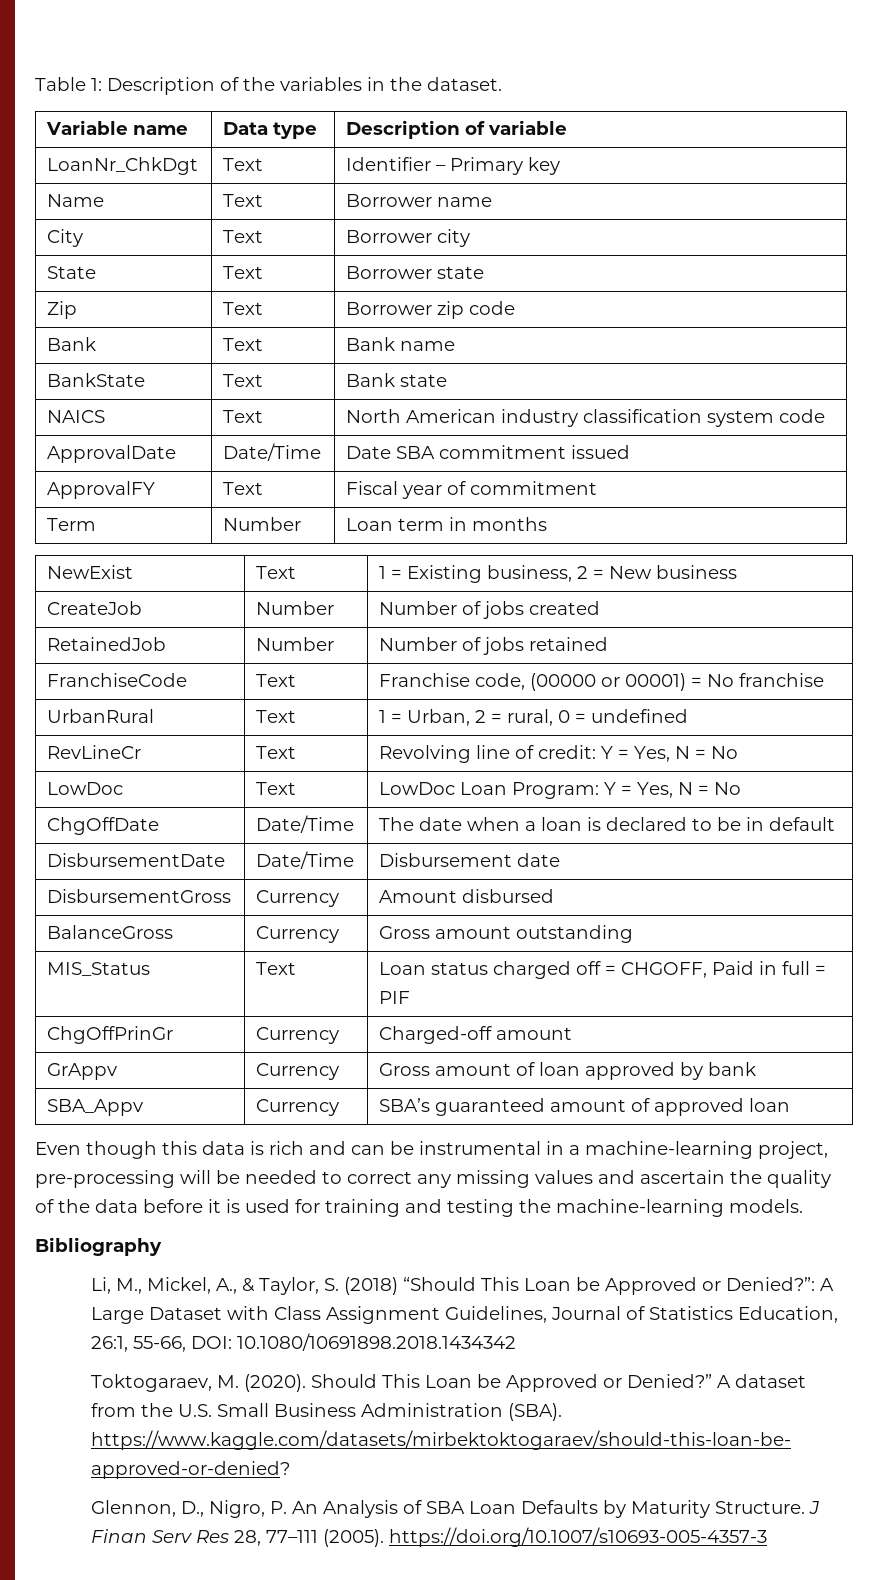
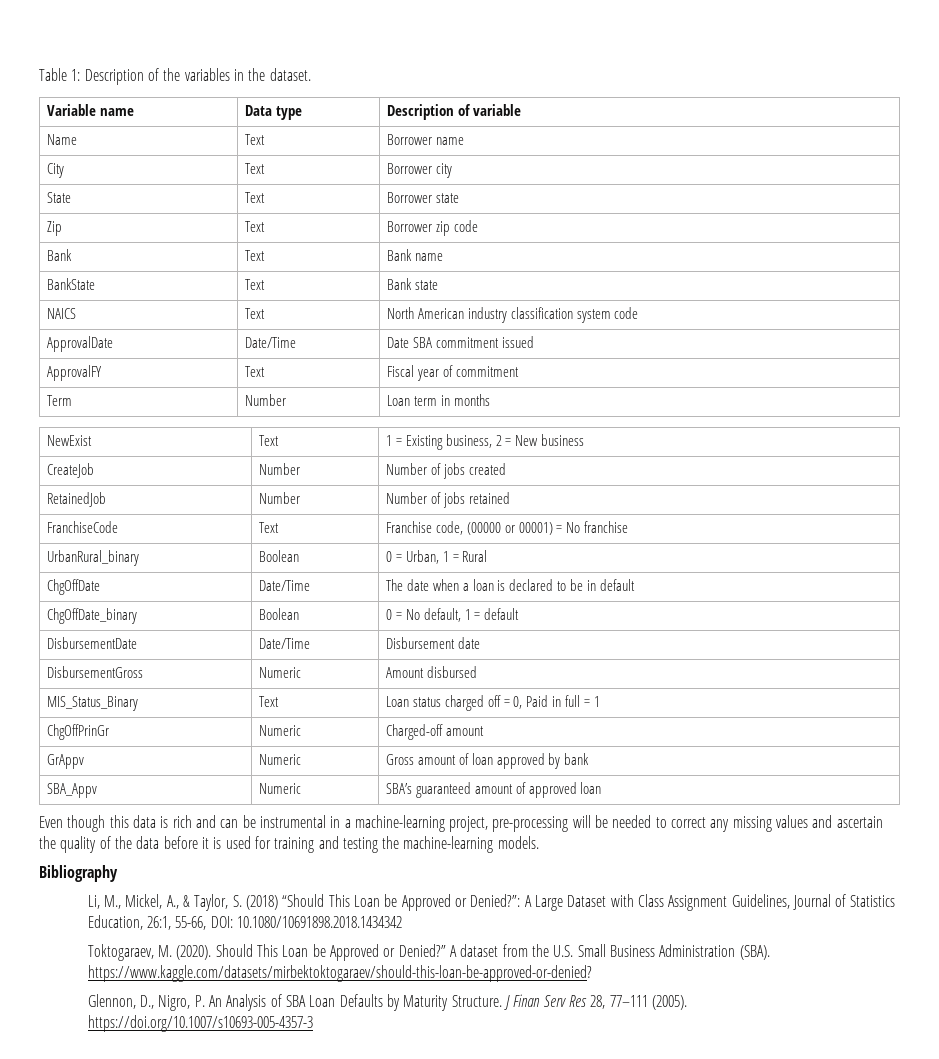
- LoanNr_ChkDgt | Text | Identifier – Primary key
- UrbanRural | Text | 1 = Urban, 2 = rural, 0 = undefined
- RevLineCr | Text | Revolving line of credit: Y = Yes, N = No
- LowDoc | Text | LowDoc Loan Program: Y = Yes, N = No
+ UrbanRural_binary | Boolean | 0 = Urban, 1 = Rural
+ ChgOffDate_binary | Boolean | 0 = No default, 1 = default
- DisbursementGross | Currency | Amount disbursed
+ DisbursementGross | Numeric | Amount disbursed
- BalanceGross | Currency | Gross amount outstanding
- MIS_Status | Text | Loan status charged off = CHGOFF, Paid in full = PIF
+ MIS_Status_Binary | Text | Loan status charged off = 0, Paid in full = 1
- ChgOffPrinGr | Currency | Charged-off amount
+ ChgOffPrinGr | Numeric | Charged-off amount
- GrAppv | Currency | Gross amount of loan approved by bank
+ GrAppv | Numeric | Gross amount of loan approved by bank
- SBA_Appv | Currency | SBA’s guaranteed amount of approved loan
+ SBA_Appv | Numeric | SBA’s guaranteed amount of approved loan

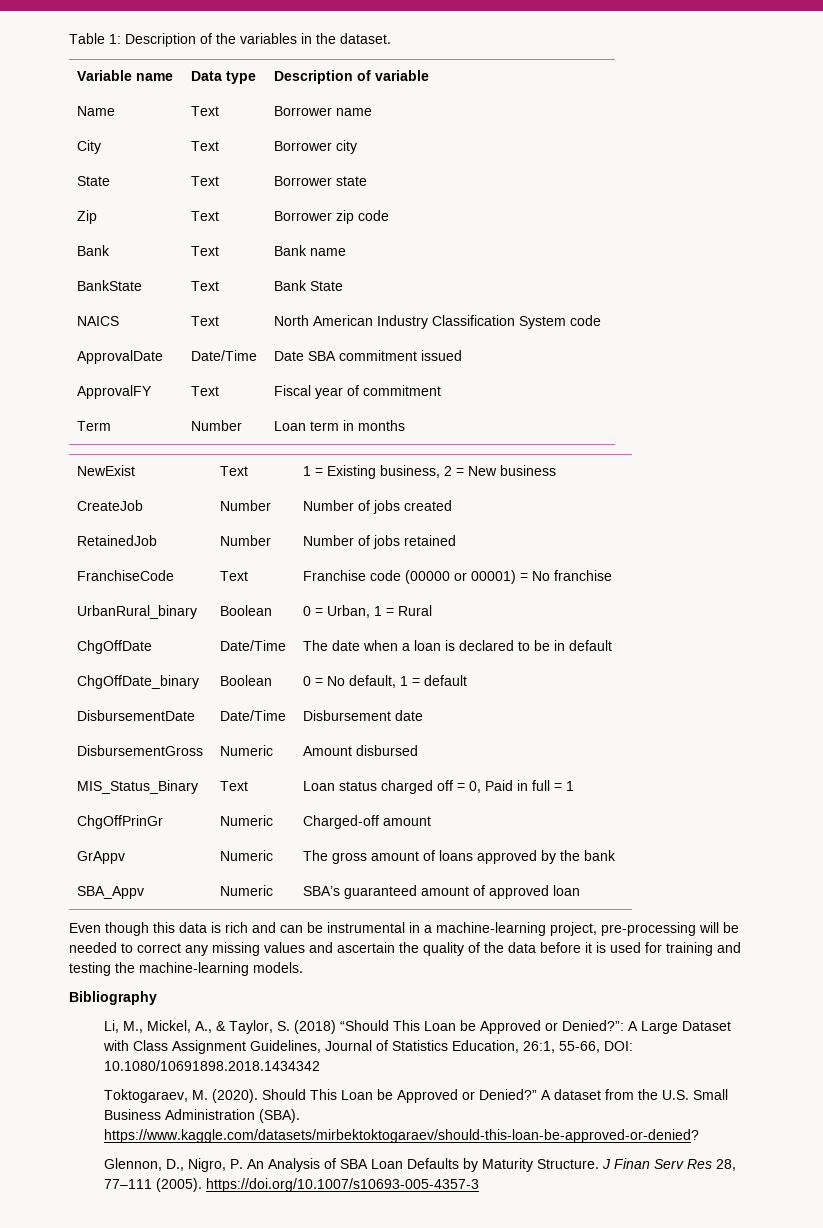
- BankState | Text | Bank state
+ BankState | Text | Bank State
- NAICS | Text | North American industry classification system code
+ NAICS | Text | North American Industry Classification System code
- FranchiseCode | Text | Franchise code, (00000 or 00001) = No franchise
+ FranchiseCode | Text | Franchise code (00000 or 00001) = No franchise
- GrAppv | Numeric | Gross amount of loan approved by bank
+ GrAppv | Numeric | The gross amount of loans approved by the bank

